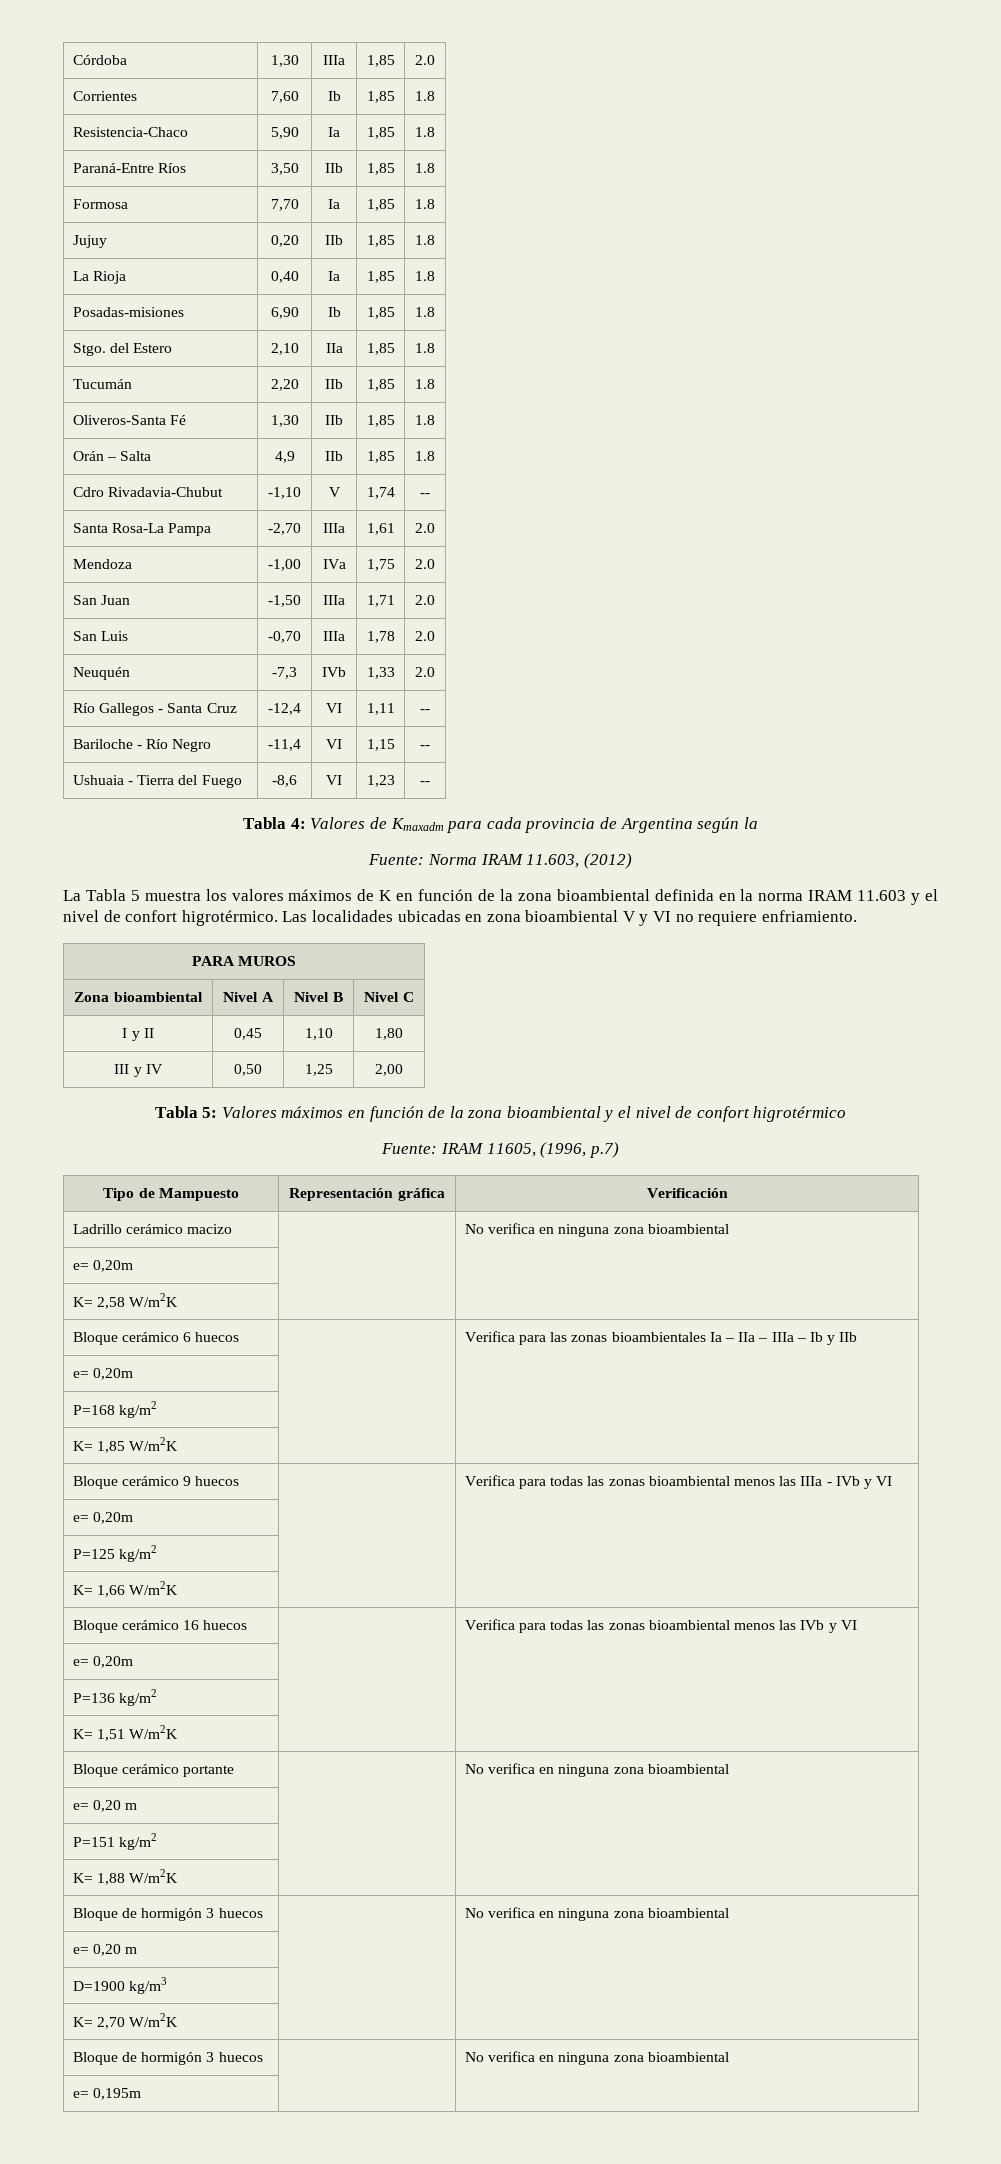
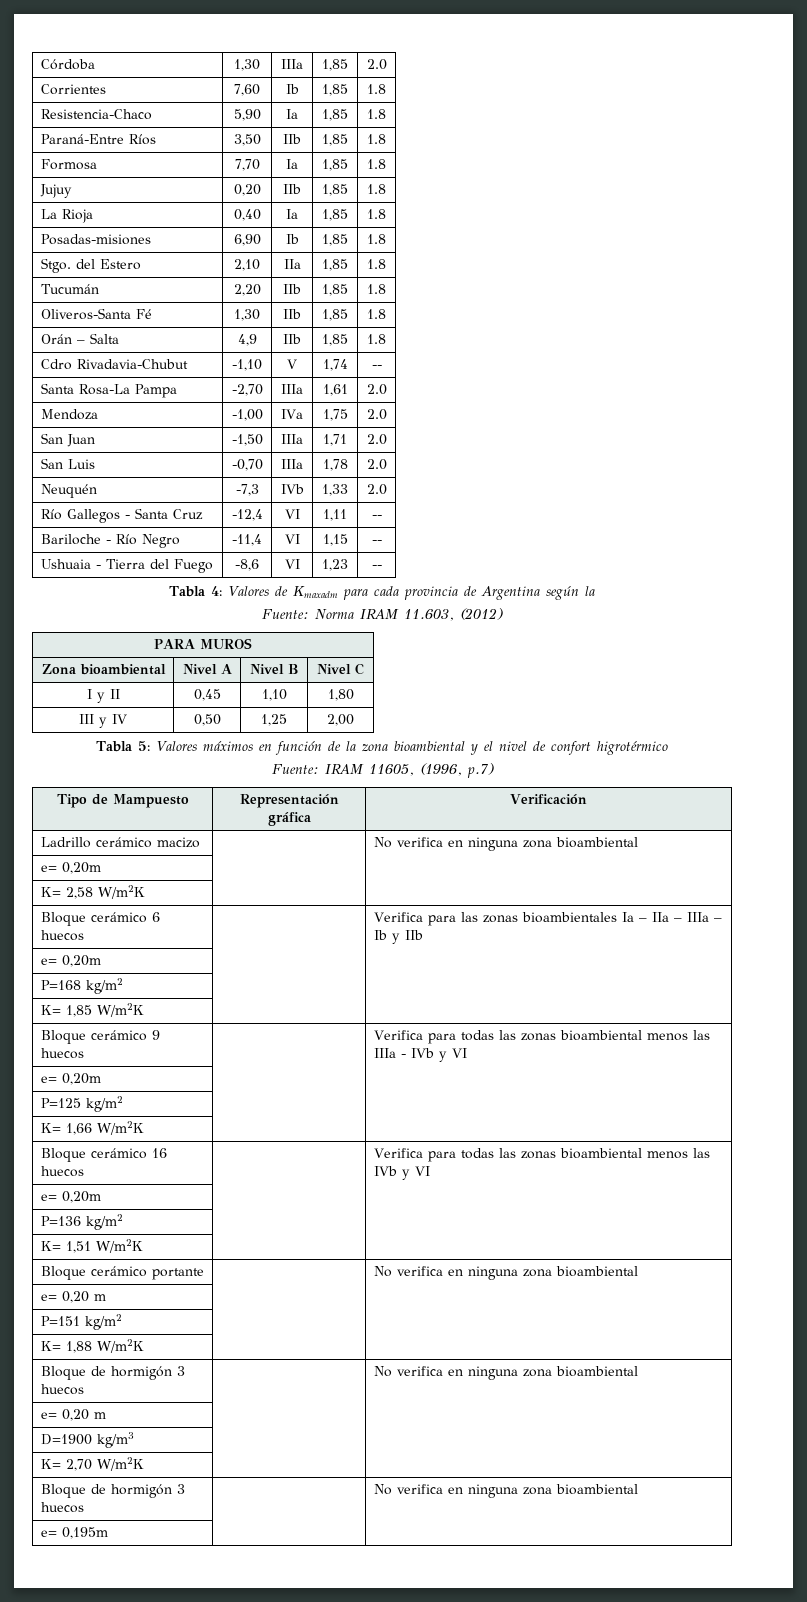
- La Tabla 5 muestra los valores máximos de K en función de la zona bioambiental definida en la norma IRAM 11.603 y el nivel de confort higrotérmico. Las localidades ubicadas en zona bioambiental V y VI no requiere enfriamiento.

